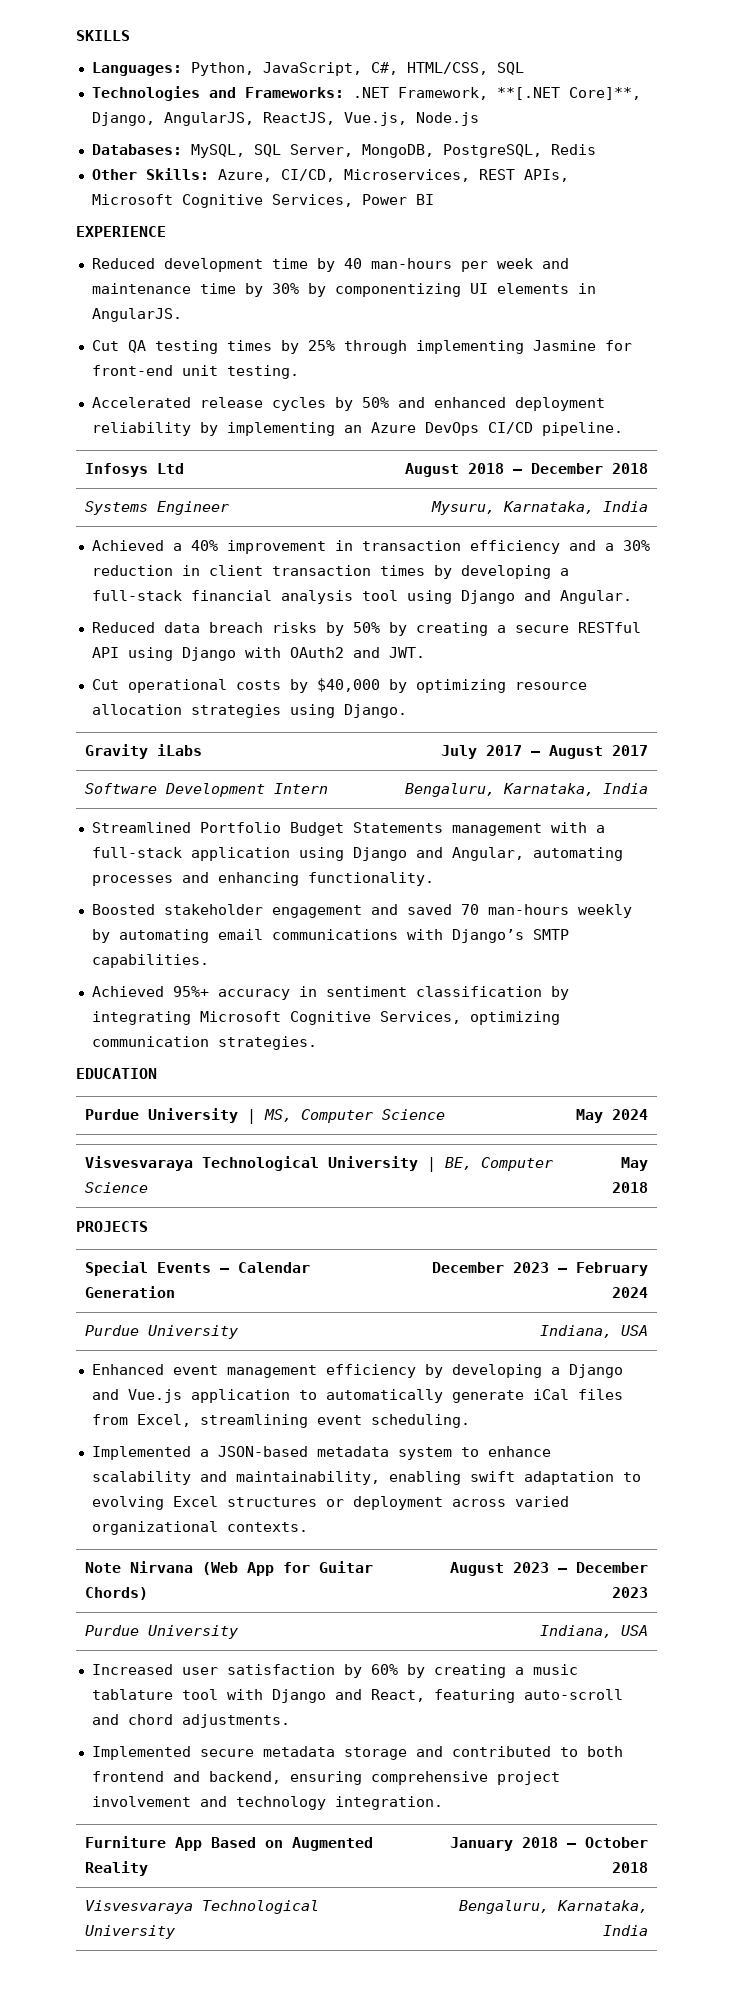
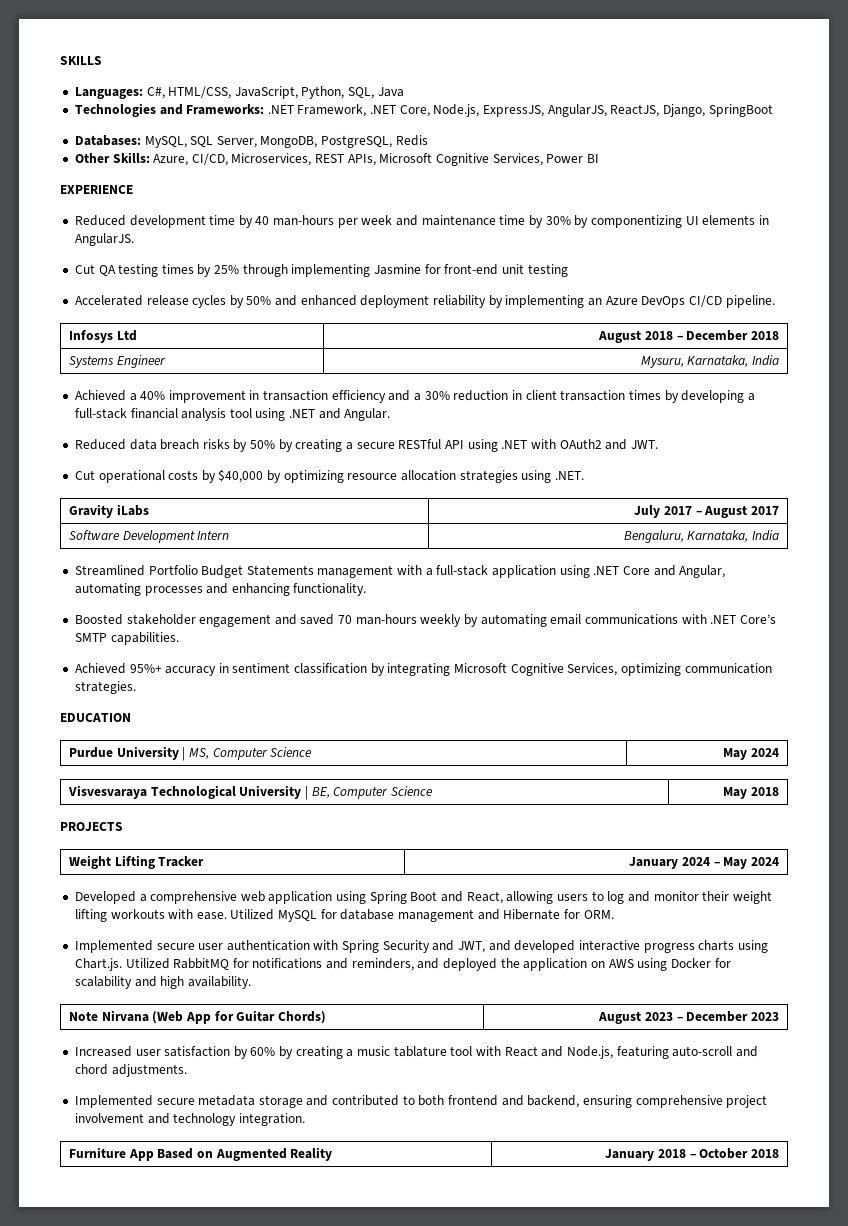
- Languages: Python, JavaScript, C#, HTML/CSS, SQL
+ Languages: C#, HTML/CSS, JavaScript, Python, SQL, Java
- Technologies and Frameworks: .NET Framework, **[.NET Core]**, Django, AngularJS, ReactJS, Vue.js, Node.js
+ Technologies and Frameworks: .NET Framework, .NET Core, Node.js, ExpressJS, AngularJS, ReactJS, Django, SpringBoot
- Cut QA testing times by 25% through implementing Jasmine for front-end unit testing.
+ Cut QA testing times by 25% through implementing Jasmine for front-end unit testing
- Achieved a 40% improvement in transaction efficiency and a 30% reduction in client transaction times by developing a full-stack financial analysis tool using Django and Angular.
+ Achieved a 40% improvement in transaction efficiency and a 30% reduction in client transaction times by developing a full-stack financial analysis tool using .NET and Angular.
- Reduced data breach risks by 50% by creating a secure RESTful API using Django with OAuth2 and JWT.
+ Reduced data breach risks by 50% by creating a secure RESTful API using .NET with OAuth2 and JWT.
- Cut operational costs by $40,000 by optimizing resource allocation strategies using Django.
+ Cut operational costs by $40,000 by optimizing resource allocation strategies using .NET.
- Streamlined Portfolio Budget Statements management with a full-stack application using Django and Angular, automating processes and enhancing functionality.
+ Streamlined Portfolio Budget Statements management with a full-stack application using .NET Core and Angular, automating processes and enhancing functionality.
- Boosted stakeholder engagement and saved 70 man-hours weekly by automating email communications with Django’s SMTP capabilities.
+ Boosted stakeholder engagement and saved 70 man-hours weekly by automating email communications with .NET Core’s SMTP capabilities.
- Special Events – Calendar Generation | December 2023 – February 2024
- Purdue University | Indiana, USA
- Enhanced event management efficiency by developing a Django and Vue.js application to automatically generate iCal files from Excel, streamlining event scheduling.
- Implemented a JSON-based metadata system to enhance scalability and maintainability, enabling swift adaptation to evolving Excel structures or deployment across varied organizational contexts.
+ Weight Lifting Tracker | January 2024 – May 2024
+ Developed a comprehensive web application using Spring Boot and React, allowing users to log and monitor their weight lifting workouts with ease. Utilized MySQL for database management and Hibernate for ORM.
+ Implemented secure user authentication with Spring Security and JWT, and developed interactive progress charts using Chart.js. Utilized RabbitMQ for notifications and reminders, and deployed the application on AWS using Docker for scalability and high availability.
  Note Nirvana (Web App for Guitar Chords) | August 2023 – December 2023
- Purdue University | Indiana, USA
- Increased user satisfaction by 60% by creating a music tablature tool with Django and React, featuring auto-scroll and chord adjustments.
+ Increased user satisfaction by 60% by creating a music tablature tool with React and Node.js, featuring auto-scroll and chord adjustments.
- Visvesvaraya Technological University | Bengaluru, Karnataka, India

